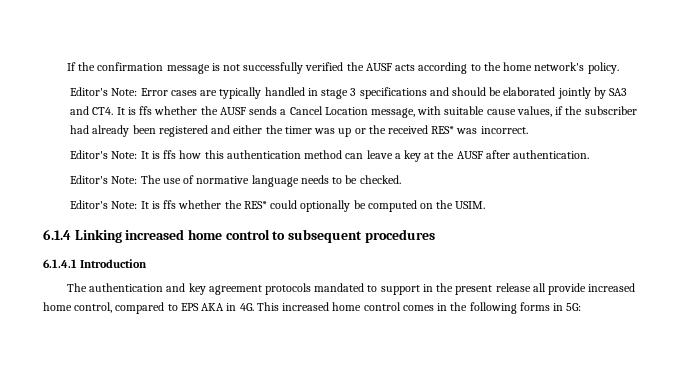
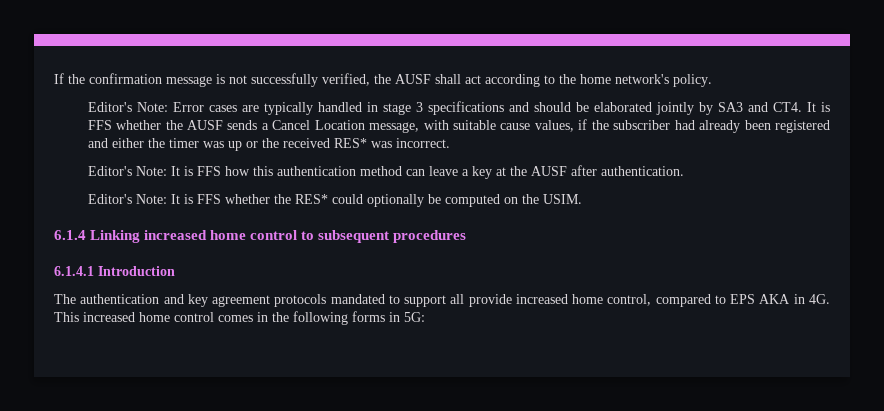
- If the confirmation message is not successfully verified the AUSF acts according to the home network's policy.
+ If the confirmation message is not successfully verified, the AUSF shall act according to the home network's policy.
- Editor's Note: Error cases are typically handled in stage 3 specifications and should be elaborated jointly by SA3 and CT4. It is ffs whether the AUSF sends a Cancel Location message, with suitable cause values, if the subscriber had already been registered and either the timer was up or the received RES* was incorrect.
+ Editor's Note: Error cases are typically handled in stage 3 specifications and should be elaborated jointly by SA3 and CT4. It is FFS whether the AUSF sends a Cancel Location message, with suitable cause values, if the subscriber had already been registered and either the timer was up or the received RES* was incorrect.
- Editor's Note: It is ffs how this authentication method can leave a key at the AUSF after authentication.
+ Editor's Note: It is FFS how this authentication method can leave a key at the AUSF after authentication.
- Editor's Note: The use of normative language needs to be checked.
- Editor's Note: It is ffs whether the RES* could optionally be computed on the USIM.
+ Editor's Note: It is FFS whether the RES* could optionally be computed on the USIM.
- The authentication and key agreement protocols mandated to support in the present release all provide increased home control, compared to EPS AKA in 4G.
+ The authentication and key agreement protocols mandated to support all provide increased home control, compared to EPS AKA in 4G.

